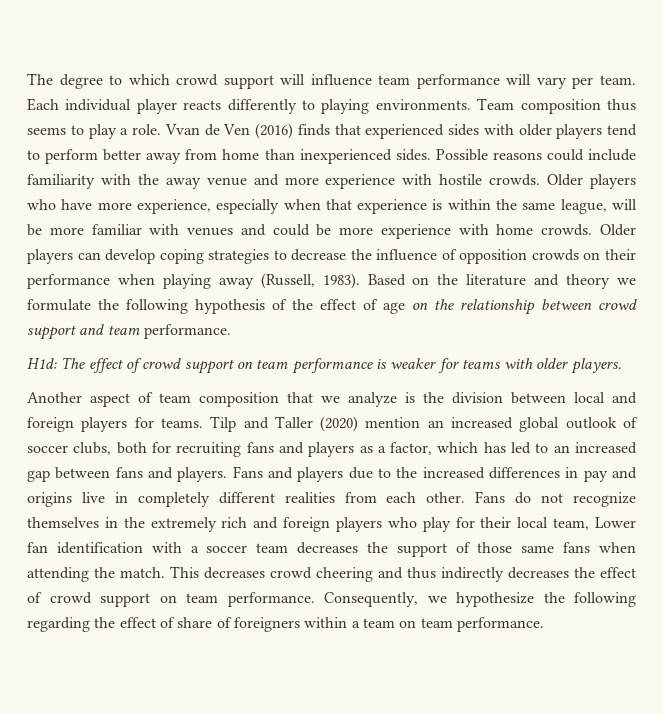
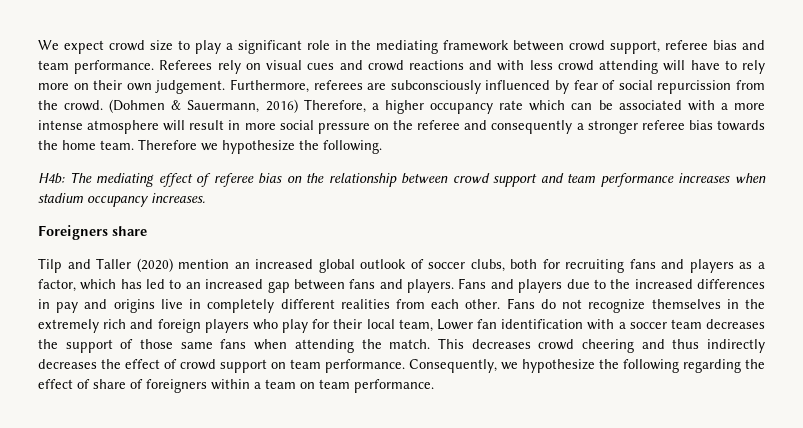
- The degree to which crowd support will influence team performance will vary per team. Each individual player reacts differently to playing environments. Team composition thus seems to play a role. Vvan de Ven (2016) finds that experienced sides with older players tend to perform better away from home than inexperienced sides. Possible reasons could include familiarity with the away venue and more experience with hostile crowds. Older players who have more experience, especially when that experience is within the same league, will be more familiar with venues and could be more experience with home crowds. Older players can develop coping strategies to decrease the influence of opposition crowds on their performance when playing away (Russell, 1983). Based on the literature and theory we formulate the following hypothesis of the effect of age on the relationship between crowd support and team performance.
- H1d: The effect of crowd support on team performance is weaker for teams with older players.
- Another aspect of team composition that we analyze is the division between local and foreign players for teams. Tilp and Taller (2020) mention an increased global outlook of soccer clubs, both for recruiting fans and players as a factor, which has led to an increased gap between fans and players.
+ We expect crowd size to play a significant role in the mediating framework between crowd support, referee bias and team performance. Referees rely on visual cues and crowd reactions and with less crowd attending will have to rely more on their own judgement. Furthermore, referees are subconsciously influenced by fear of social repurcission from the crowd. (Dohmen & Sauermann, 2016) Therefore, a higher occupancy rate which can be associated with a more intense atmosphere will result in more social pressure on the referee and consequently a stronger referee bias towards the home team. Therefore we hypothesize the following.
+ H4b: The mediating effect of referee bias on the relationship between crowd support and team performance increases when stadium occupancy increases.
+ Foreigners share
+ Tilp and Taller (2020) mention an increased global outlook of soccer clubs, both for recruiting fans and players as a factor, which has led to an increased gap between fans and players.

